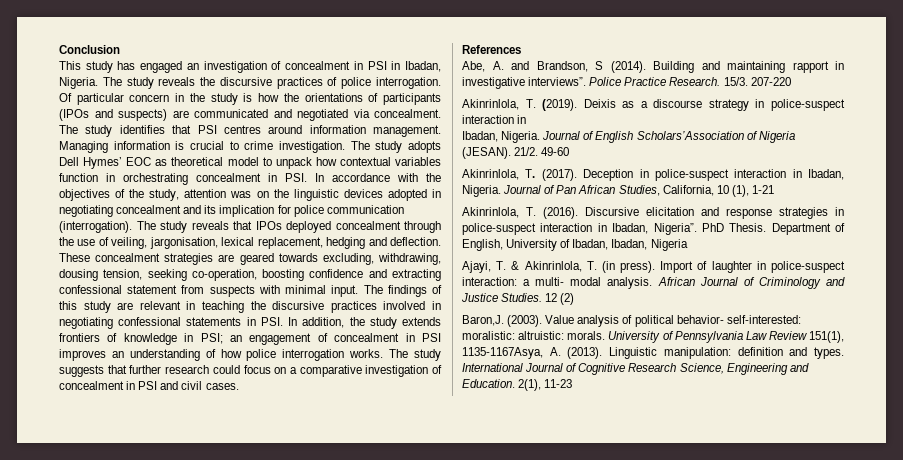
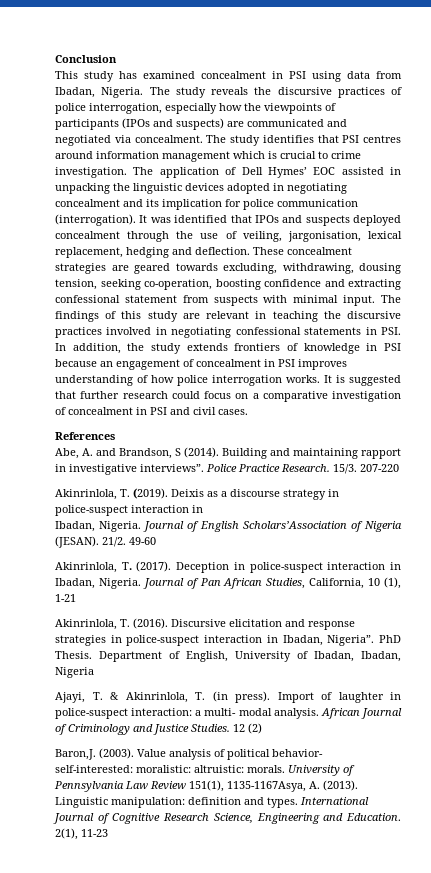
- This study has engaged an investigation of concealment in PSI in Ibadan, Nigeria.
+ This study has examined concealment in PSI using data from Ibadan, Nigeria.
- The study reveals the discursive practices of police interrogation. Of particular concern in the study is how the orientations of participants (IPOs and suspects) are communicated and negotiated via concealment.
+ The study reveals the discursive practices of police interrogation, especially how the viewpoints of participants (IPOs and suspects) are communicated and negotiated via concealment.
- The study identifies that PSI centres around information management. Managing information is crucial to crime investigation.
+ The study identifies that PSI centres around information management which is crucial to crime investigation.
- The study adopts Dell Hymes’ EOC as theoretical model to unpack how contextual variables function in orchestrating concealment in PSI. In accordance with the objectives of the study, attention was on the linguistic devices adopted in negotiating concealment and its implication for police communication (interrogation).
+ The application of Dell Hymes’ EOC assisted in unpacking the linguistic devices adopted in negotiating concealment and its implication for police communication (interrogation).
- The study reveals that IPOs deployed concealment through the use of veiling, jargonisation, lexical replacement, hedging and deflection.
+ It was identified that IPOs and suspects deployed concealment through the use of veiling, jargonisation, lexical replacement, hedging and deflection.
- The findings of this study are relevant in teaching the discursive practices involved in negotiating confessional statements in PSI. In addition, the study extends frontiers of knowledge in PSI; an engagement of concealment in PSI improves an understanding of how police interrogation works.
+ The findings of this study are relevant in teaching the discursive practices involved in negotiating confessional statements in PSI. In addition, the study extends frontiers of knowledge in PSI because an engagement of concealment in PSI improves understanding of how police interrogation works.
- The study suggests that further research could focus on a comparative investigation of concealment in PSI and civil cases.
+ It is suggested that further research could focus on a comparative investigation of concealment in PSI and civil cases.

